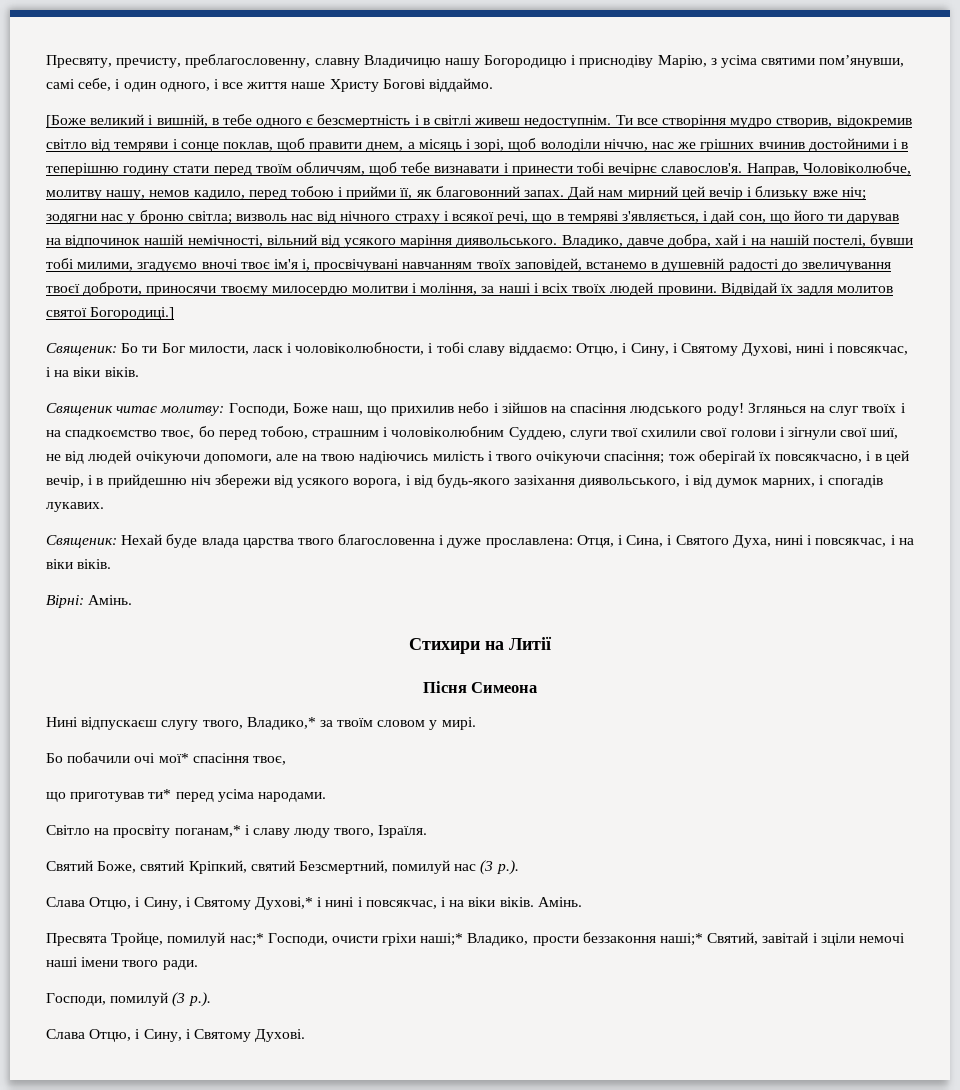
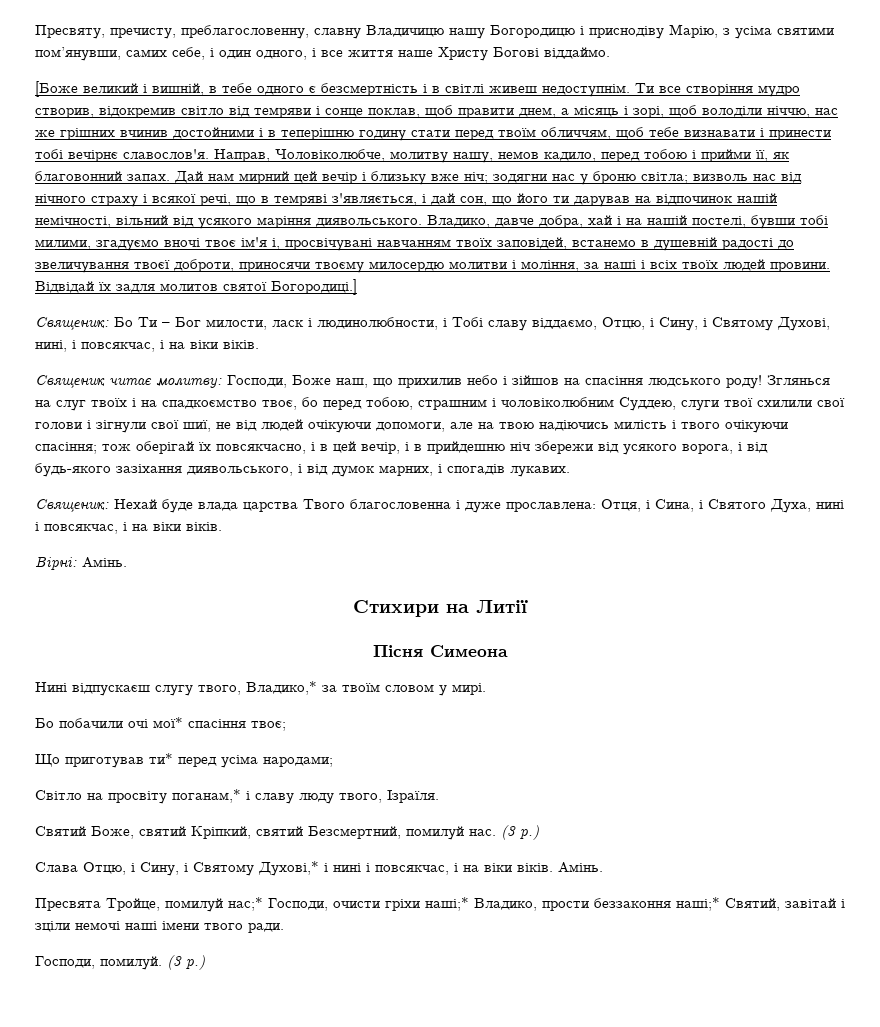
- Пресвяту, пречисту, преблагословенну, славну Владичицю нашу Богородицю і приснодіву Марію, з усіма святими пом’янувши, самі себе, і один одного, і все життя наше Христу Богові віддаймо.
+ Пресвяту, пречисту, преблагословенну, славну Владичицю нашу Богородицю і приснодіву Марію, з усіма святими пом’янувши, самих себе, і один одного, і все життя наше Христу Богові віддаймо.
- Священик: Бо ти Бог милости, ласк і чоловіколюбности, і тобі славу віддаємо: Отцю, і Сину, і Святому Духові, нині і повсякчас, і на віки віків.
+ Священик: Бо Ти – Бог милости, ласк і людинолюбности, і Тобі славу віддаємо, Отцю, і Сину, і Святому Духові, нині, і повсякчас, і на віки віків.
- Священик: Нехай буде влада царства твого благословенна і дуже прославлена: Отця, і Сина, і Святого Духа, нині і повсякчас, і на віки віків.
+ Священик: Нехай буде влада царства Твого благословенна і дуже прославлена: Отця, і Сина, і Святого Духа, нині і повсякчас, і на віки віків.
- Бо побачили очі мої* спасіння твоє,
- що приготував ти* перед усіма народами.
+ Бо побачили очі мої* спасіння твоє;
+ Що приготував ти* перед усіма народами;
- Святий Боже, святий Кріпкий, святий Безсмертний, помилуй нас (3 р.).
+ Святий Боже, святий Кріпкий, святий Безсмертний, помилуй нас. (3 р.)
- Господи, помилуй (3 р.).
- Слава Отцю, і Сину, і Святому Духові.
+ Господи, помилуй. (3 р.)

